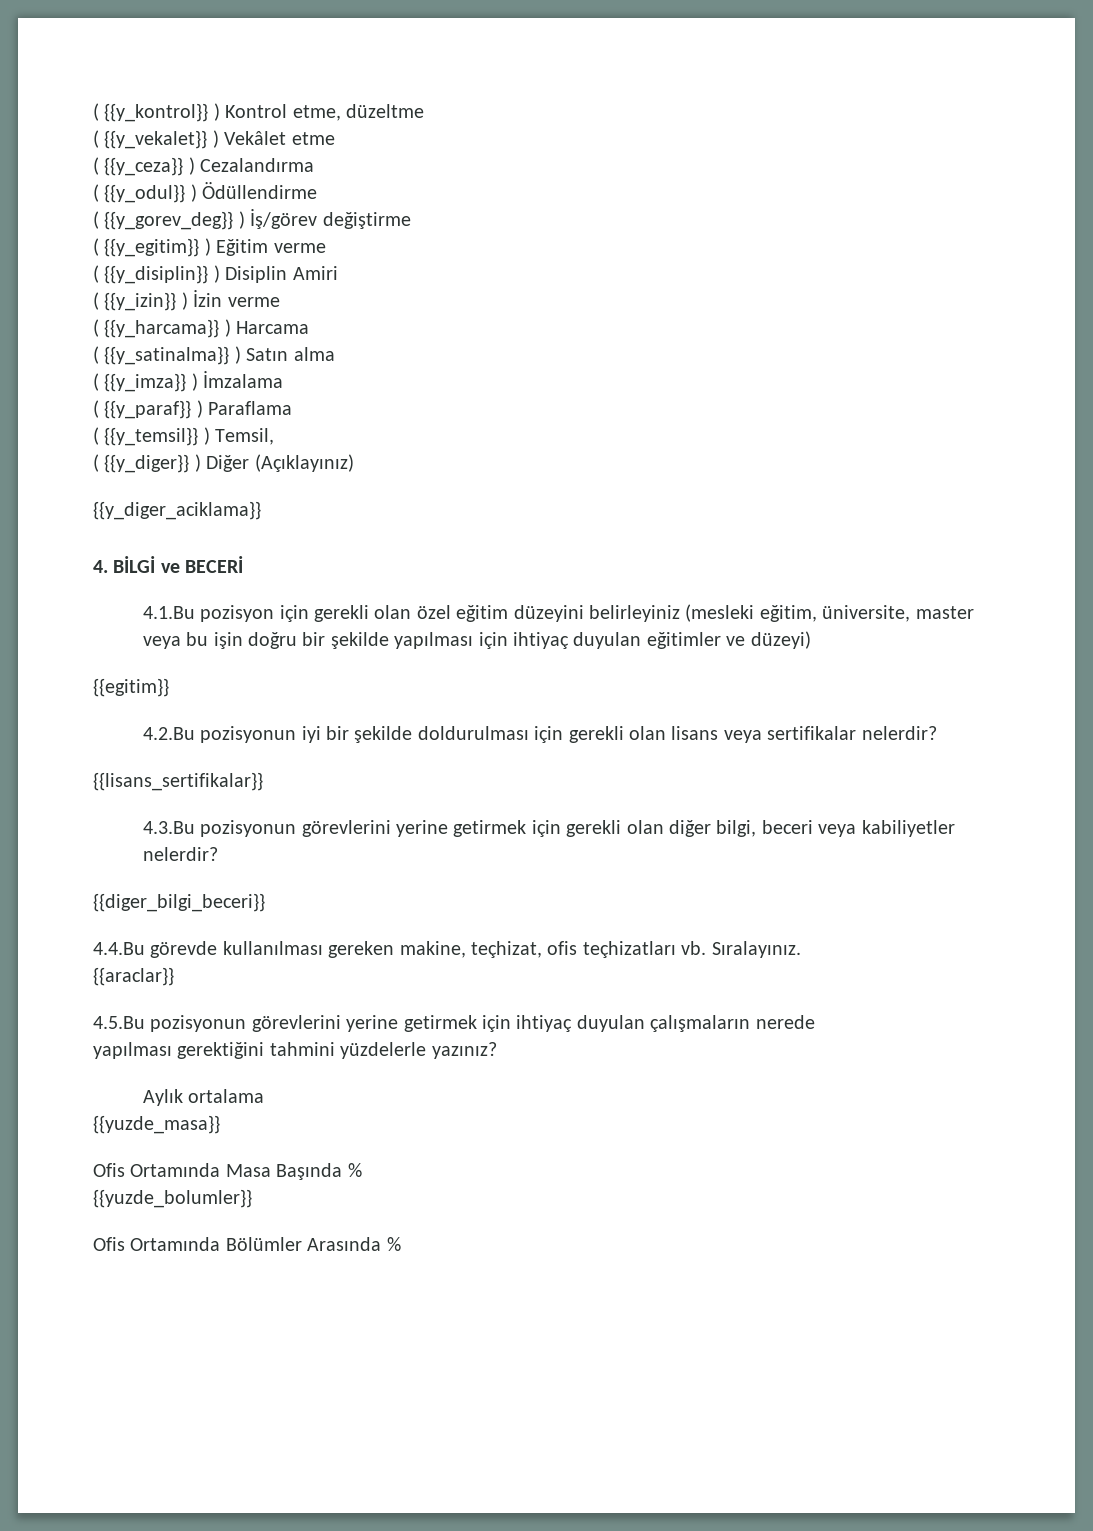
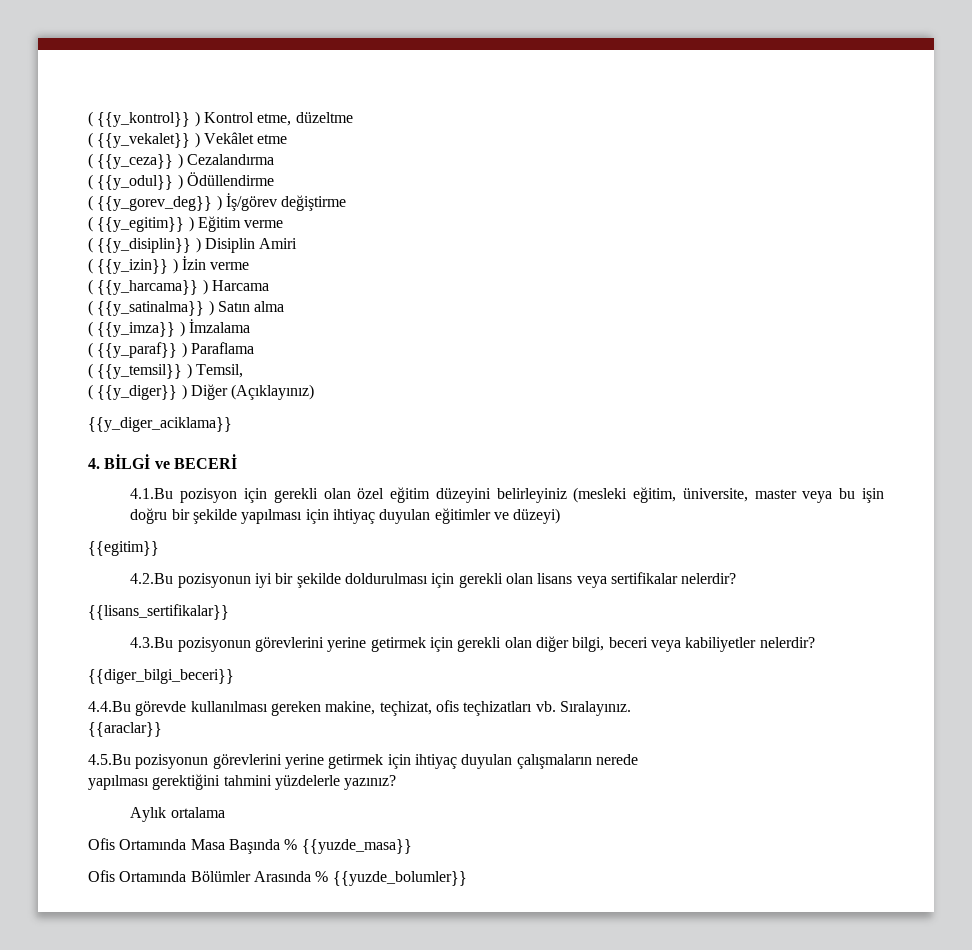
- {{yuzde_masa}}
- Ofis Ortamında Masa Başında %
- {{yuzde_bolumler}}
+ Ofis Ortamında Masa Başında % {{yuzde_masa}}
- Ofis Ortamında Bölümler Arasında %
+ Ofis Ortamında Bölümler Arasında % {{yuzde_bolumler}}

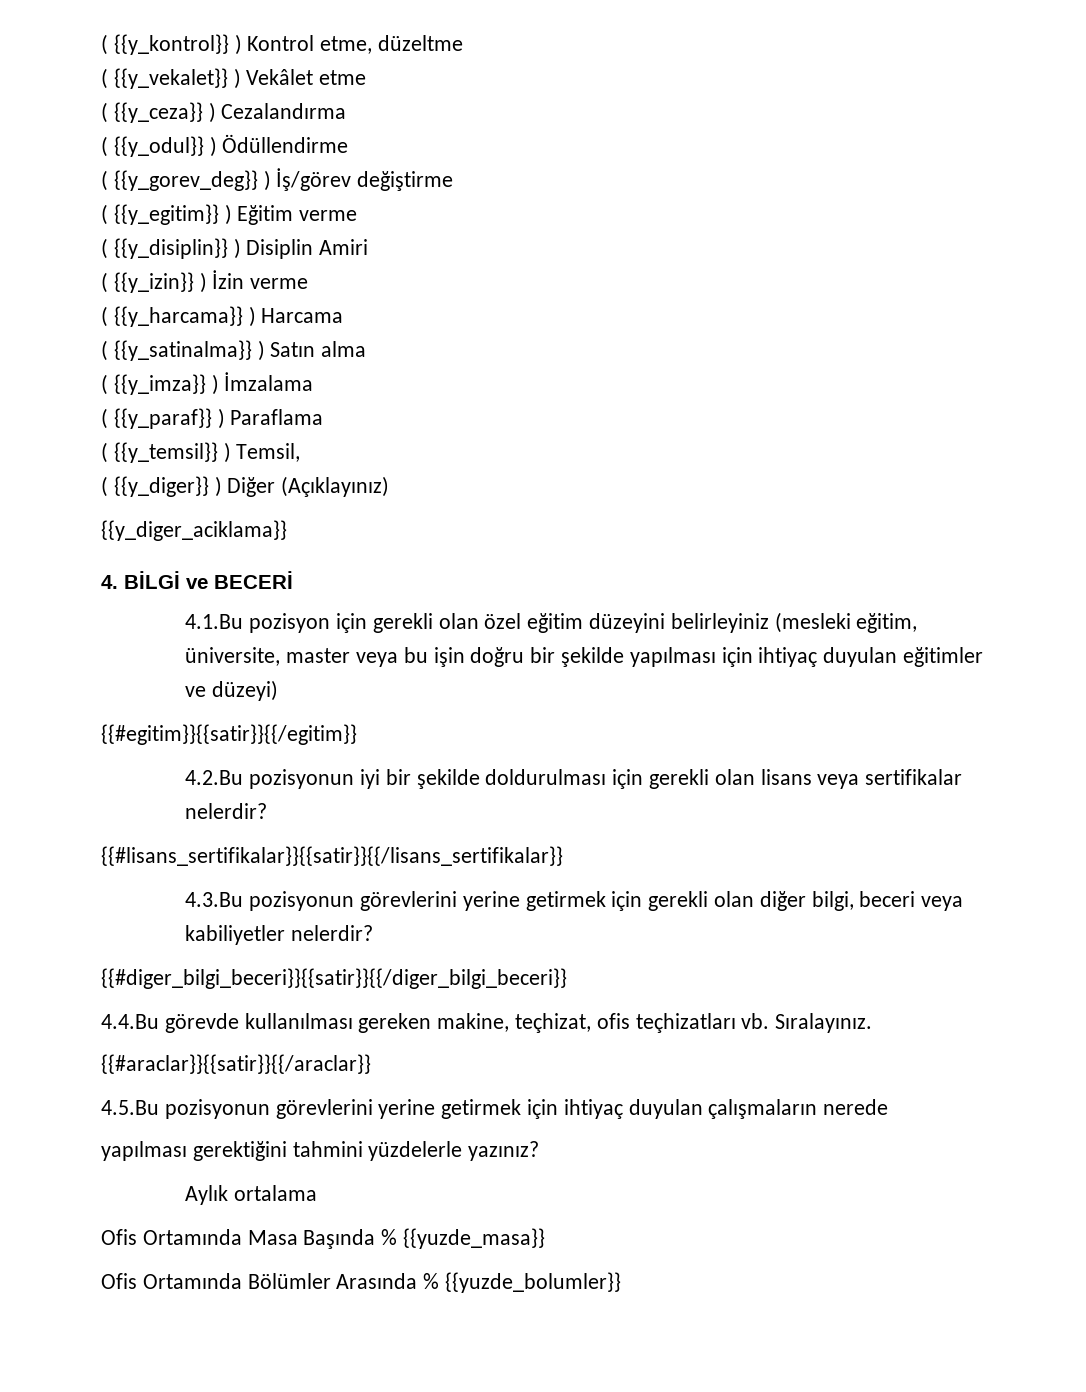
- {{egitim}}
+ {{#egitim}}{{satir}}{{/egitim}}
- {{lisans_sertifikalar}}
+ {{#lisans_sertifikalar}}{{satir}}{{/lisans_sertifikalar}}
- {{diger_bilgi_beceri}}
+ {{#diger_bilgi_beceri}}{{satir}}{{/diger_bilgi_beceri}}
- {{araclar}}
+ {{#araclar}}{{satir}}{{/araclar}}

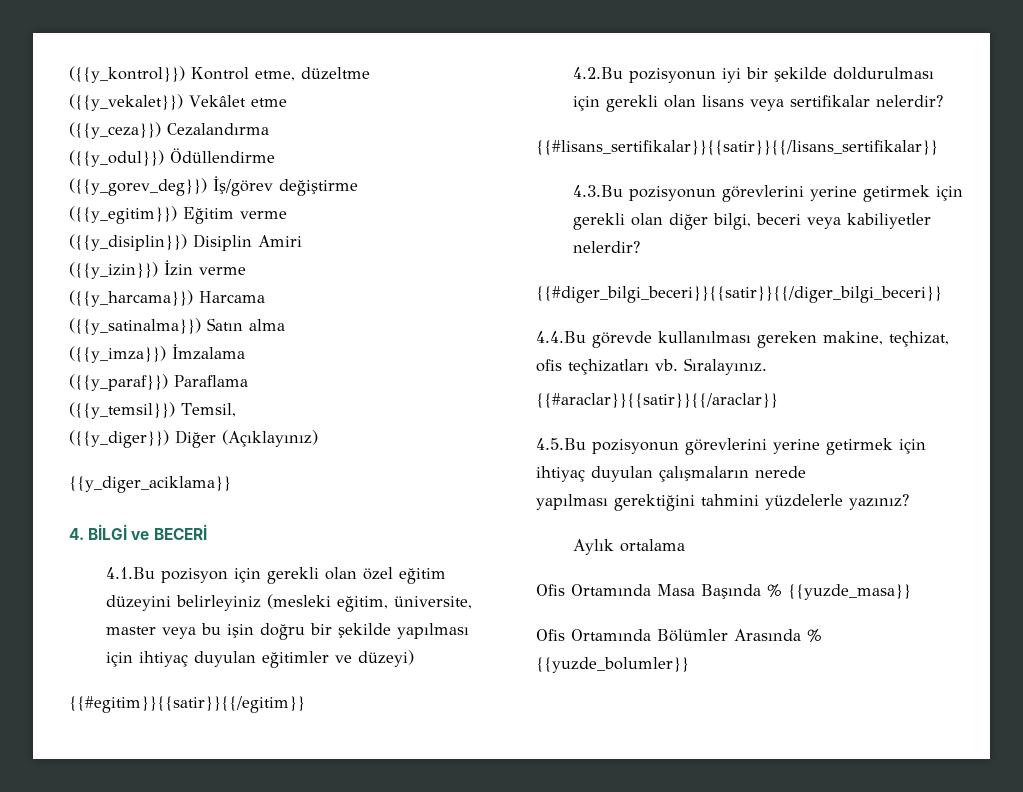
- ( {{y_kontrol}} ) Kontrol etme, düzeltme
+ ({{y_kontrol}}) Kontrol etme, düzeltme
- ( {{y_vekalet}} ) Vekâlet etme
+ ({{y_vekalet}}) Vekâlet etme
- ( {{y_ceza}} ) Cezalandırma
- ( {{y_odul}} ) Ödüllendirme
- ( {{y_gorev_deg}} ) İş/görev değiştirme
+ ({{y_ceza}}) Cezalandırma
+ ({{y_odul}}) Ödüllendirme
+ ({{y_gorev_deg}}) İş/görev değiştirme
- ( {{y_egitim}} ) Eğitim verme
+ ({{y_egitim}}) Eğitim verme
- ( {{y_disiplin}} ) Disiplin Amiri
+ ({{y_disiplin}}) Disiplin Amiri
- ( {{y_izin}} ) İzin verme
+ ({{y_izin}}) İzin verme
- ( {{y_harcama}} ) Harcama
- ( {{y_satinalma}} ) Satın alma
- ( {{y_imza}} ) İmzalama
- ( {{y_paraf}} ) Paraflama
- ( {{y_temsil}} ) Temsil,
- ( {{y_diger}} ) Diğer (Açıklayınız)
+ ({{y_harcama}}) Harcama
+ ({{y_satinalma}}) Satın alma
+ ({{y_imza}}) İmzalama
+ ({{y_paraf}}) Paraflama
+ ({{y_temsil}}) Temsil,
+ ({{y_diger}}) Diğer (Açıklayınız)

